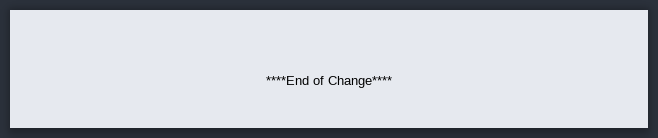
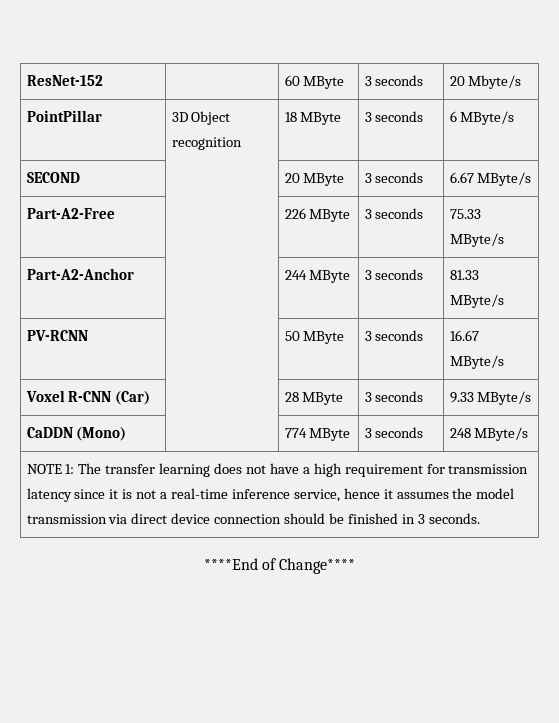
+ ResNet-152 | | 60 MByte | 3 seconds | 20 Mbyte/s
+ PointPillar | 3D Object recognition | 18 MByte | 3 seconds | 6 MByte/s
+ SECOND | | 20 MByte | 3 seconds | 6.67 MByte/s
+ Part-A2-Free | | 226 MByte | 3 seconds | 75.33 MByte/s
+ Part-A2-Anchor | | 244 MByte | 3 seconds | 81.33 MByte/s
+ PV-RCNN | | 50 MByte | 3 seconds | 16.67 MByte/s
+ Voxel R-CNN (Car) | | 28 MByte | 3 seconds | 9.33 MByte/s
+ CaDDN (Mono) | | 774 MByte | 3 seconds | 248 MByte/s
+ NOTE 1: The transfer learning does not have a high requirement for transmission latency since it is not a real-time inference service, hence it assumes the model transmission via direct device connection should be finished in 3 seconds.

